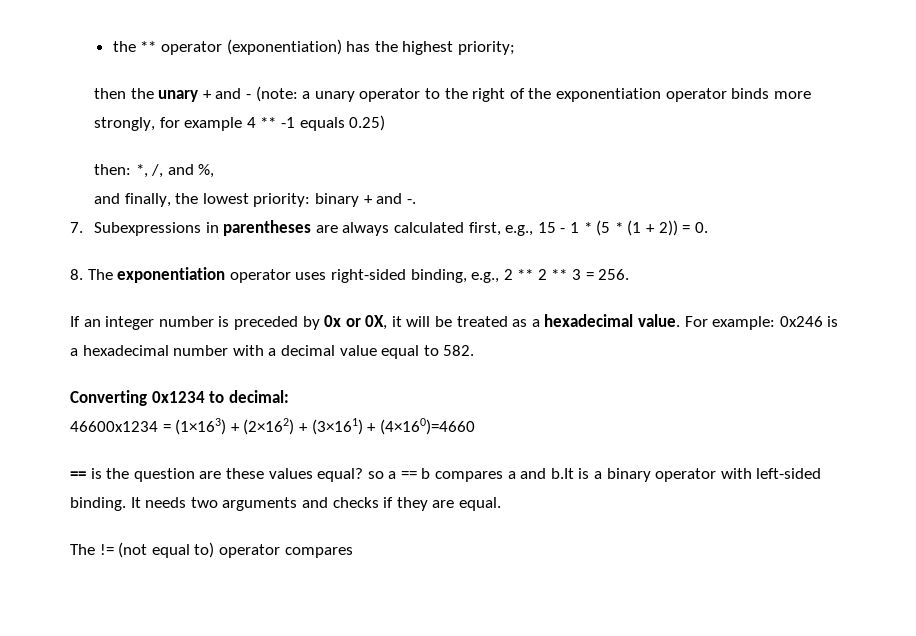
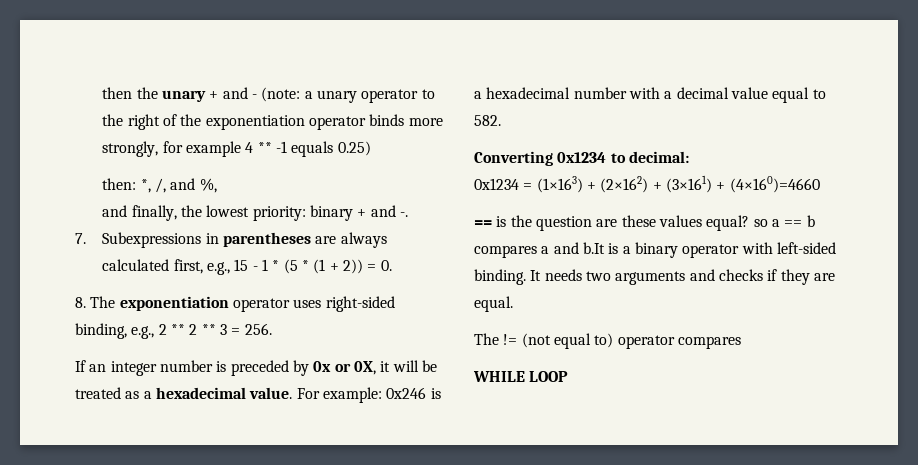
- the ** operator (exponentiation) has the highest priority;
- 46600x1234 = (1×163) + (2×162) + (3×161) + (4×160)=4660
+ 0x1234 = (1×163) + (2×162) + (3×161) + (4×160)=4660
+ WHILE LOOP

